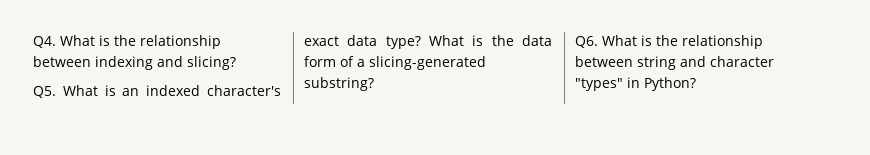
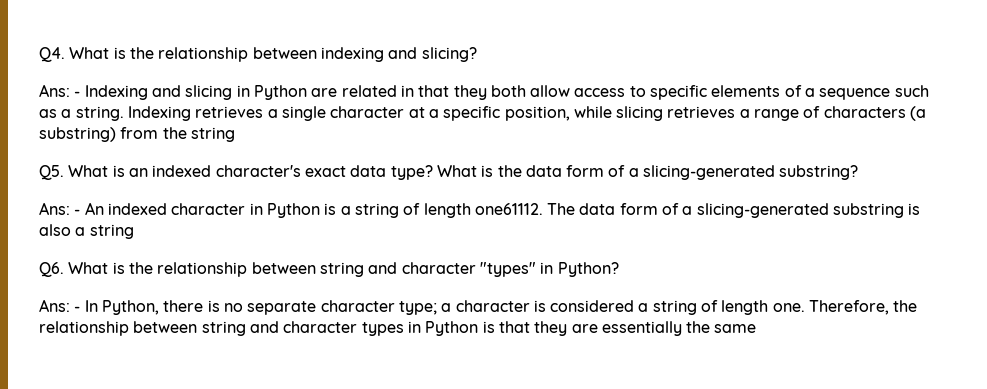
+ Ans: - Indexing and slicing in Python are related in that they both allow access to specific elements of a sequence such as a string. Indexing retrieves a single character at a specific position, while slicing retrieves a range of characters (a substring) from the string
+ Ans: - An indexed character in Python is a string of length one61112. The data form of a slicing-generated substring is also a string
+ Ans: - In Python, there is no separate character type; a character is considered a string of length one. Therefore, the relationship between string and character types in Python is that they are essentially the same

